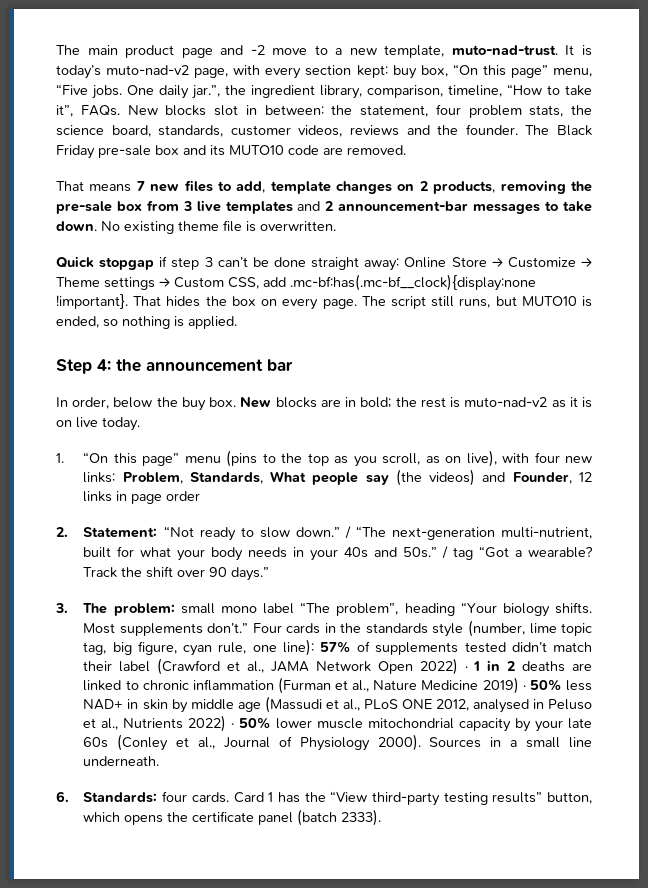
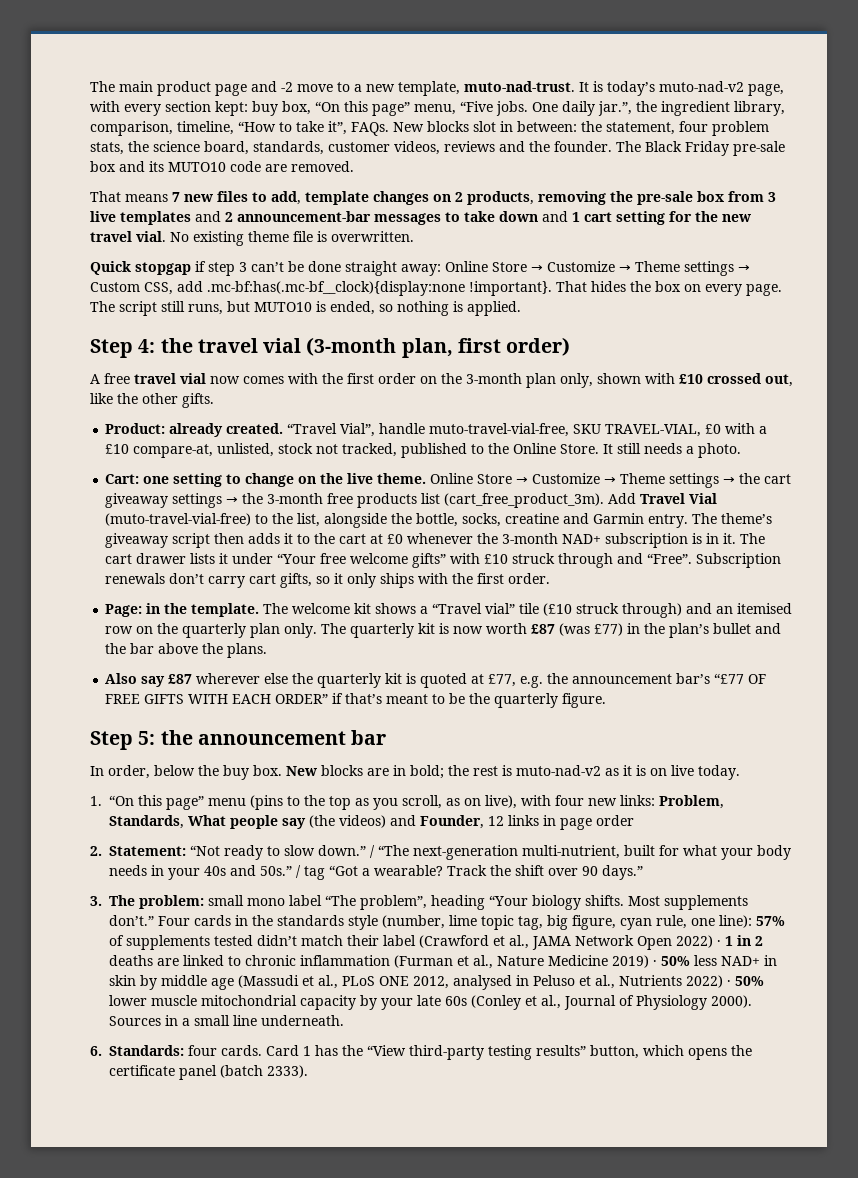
- That means 7 new files to add, template changes on 2 products, removing the pre-sale box from 3 live templates and 2 announcement-bar messages to take down.
+ That means 7 new files to add, template changes on 2 products, removing the pre-sale box from 3 live templates and 2 announcement-bar messages to take down and 1 cart setting for the new travel vial.
- Step 4: the announcement bar
+ Step 4: the travel vial (3-month plan, first order)
+ A free travel vial now comes with the first order on the 3-month plan only, shown with £10 crossed out, like the other gifts.
+ Product: already created. “Travel Vial”, handle muto-travel-vial-free, SKU TRAVEL-VIAL, £0 with a £10 compare-at, unlisted, stock not tracked, published to the Online Store. It still needs a photo.
+ Cart: one setting to change on the live theme. Online Store → Customize → Theme settings → the cart giveaway settings → the 3-month free products list (cart_free_product_3m). Add Travel Vial (muto-travel-vial-free) to the list, alongside the bottle, socks, creatine and Garmin entry. The theme’s giveaway script then adds it to the cart at £0 whenever the 3-month NAD+ subscription is in it. The cart drawer lists it under “Your free welcome gifts” with £10 struck through and “Free”. Subscription renewals don’t carry cart gifts, so it only ships with the first order.
+ Page: in the template. The welcome kit shows a “Travel vial” tile (£10 struck through) and an itemised row on the quarterly plan only. The quarterly kit is now worth £87 (was £77) in the plan’s bullet and the bar above the plans.
+ Also say £87 wherever else the quarterly kit is quoted at £77, e.g. the announcement bar’s “£77 OF FREE GIFTS WITH EACH ORDER” if that’s meant to be the quarterly figure.
+ Step 5: the announcement bar

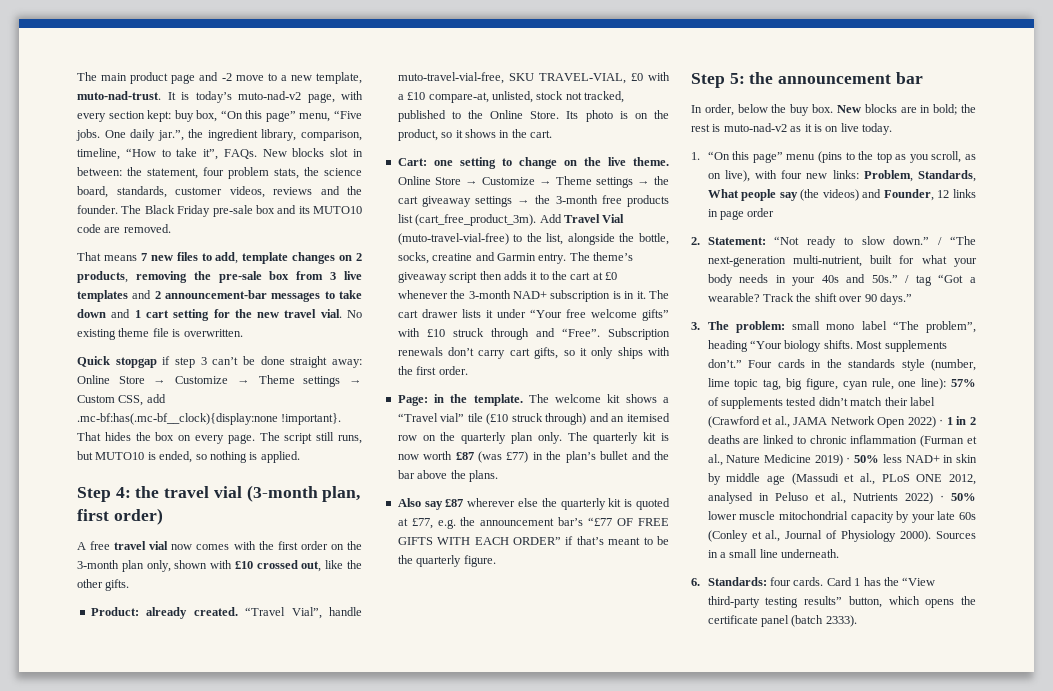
- It still needs a photo.
+ Its photo is on the product, so it shows in the cart.

